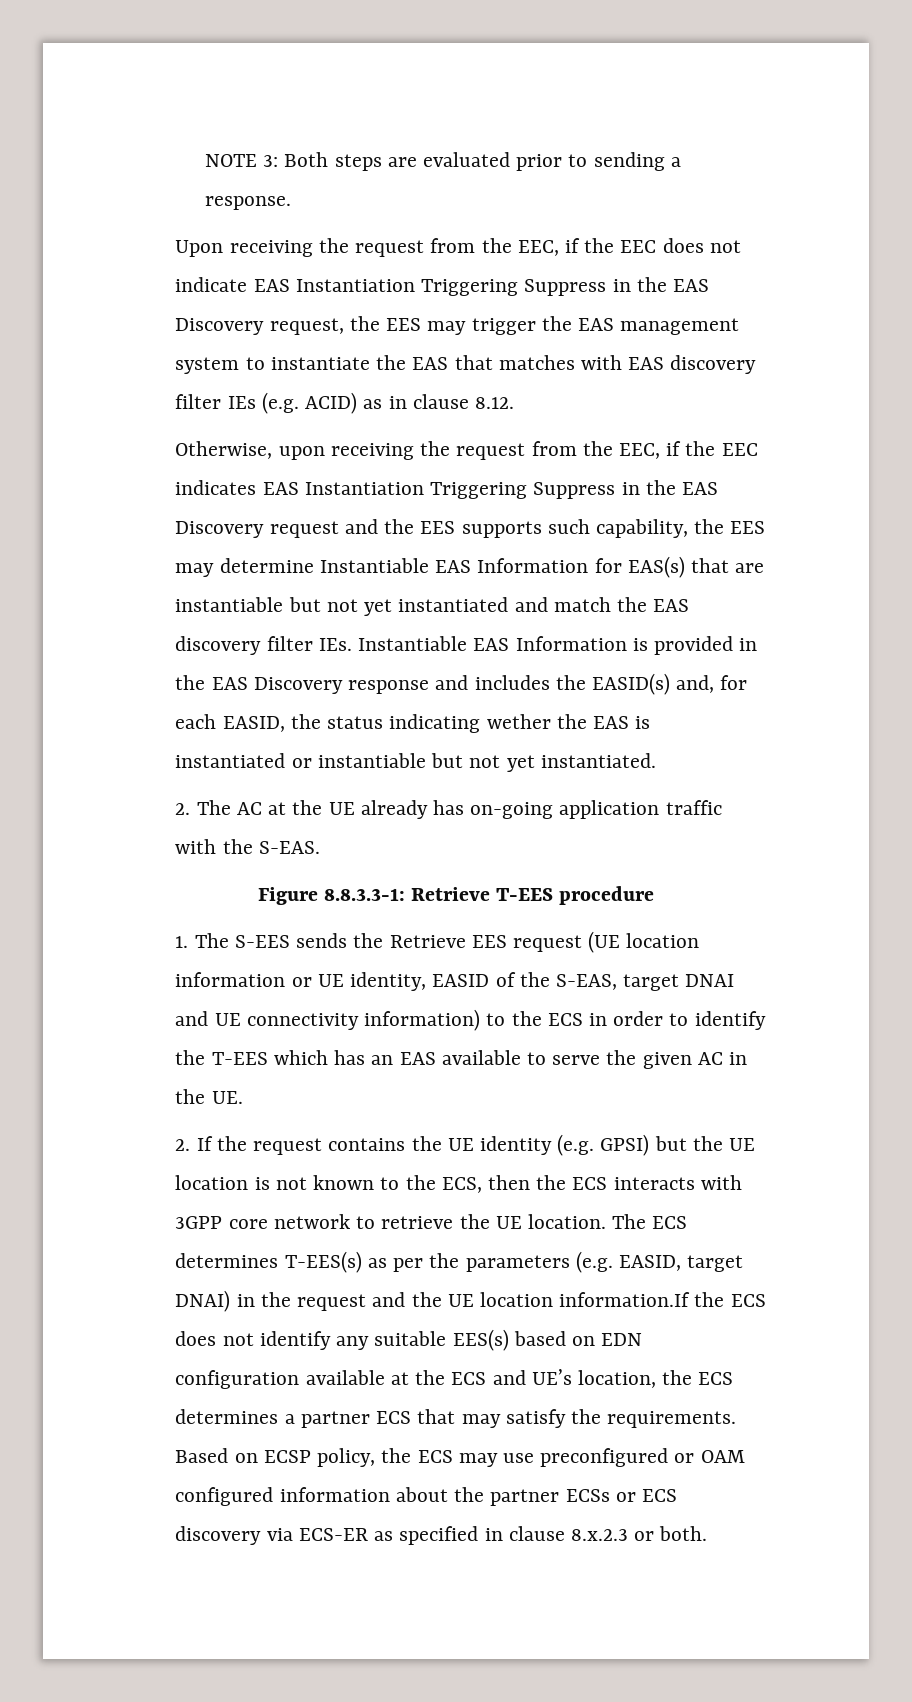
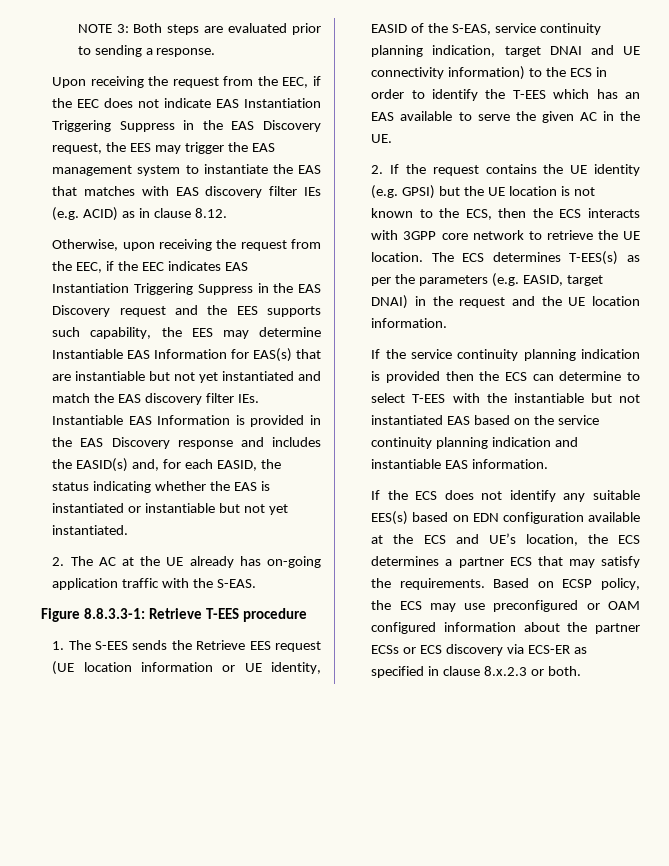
- Otherwise, upon receiving the request from the EEC, if the EEC indicates EAS Instantiation Triggering Suppress in the EAS Discovery request and the EES supports such capability, the EES may determine Instantiable EAS Information for EAS(s) that are instantiable but not yet instantiated and match the EAS discovery filter IEs. Instantiable EAS Information is provided in the EAS Discovery response and includes the EASID(s) and, for each EASID, the status indicating wether the EAS is instantiated or instantiable but not yet instantiated.
+ Otherwise, upon receiving the request from the EEC, if the EEC indicates EAS Instantiation Triggering Suppress in the EAS Discovery request and the EES supports such capability, the EES may determine Instantiable EAS Information for EAS(s) that are instantiable but not yet instantiated and match the EAS discovery filter IEs. Instantiable EAS Information is provided in the EAS Discovery response and includes the EASID(s) and, for each EASID, the status indicating whether the EAS is instantiated or instantiable but not yet instantiated.
- 1. The S-EES sends the Retrieve EES request (UE location information or UE identity, EASID of the S-EAS, target DNAI and UE connectivity information) to the ECS in order to identify the T-EES which has an EAS available to serve the given AC in the UE.
+ 1. The S-EES sends the Retrieve EES request (UE location information or UE identity, EASID of the S-EAS, service continuity planning indication, target DNAI and UE connectivity information) to the ECS in order to identify the T-EES which has an EAS available to serve the given AC in the UE.
- The ECS determines T-EES(s) as per the parameters (e.g. EASID, target DNAI) in the request and the UE location information.If the ECS does not identify any suitable EES(s) based on EDN configuration available at the ECS and UE’s location, the ECS determines a partner ECS that may satisfy the requirements.
+ The ECS determines T-EES(s) as per the parameters (e.g. EASID, target DNAI) in the request and the UE location information.
+ If the service continuity planning indication is provided then the ECS can determine to select T-EES with the instantiable but not instantiated EAS based on the service continuity planning indication and instantiable EAS information.
+ If the ECS does not identify any suitable EES(s) based on EDN configuration available at the ECS and UE’s location, the ECS determines a partner ECS that may satisfy the requirements.

